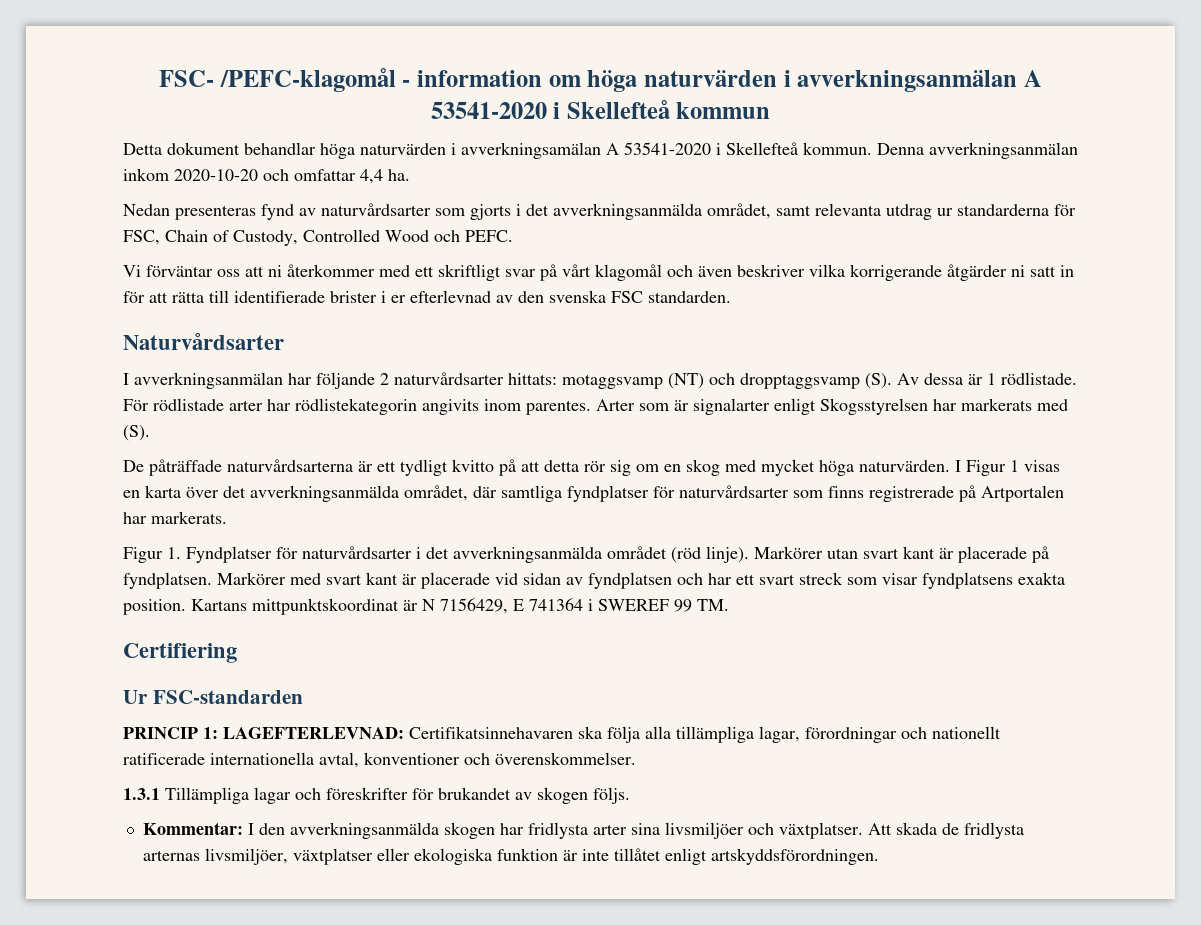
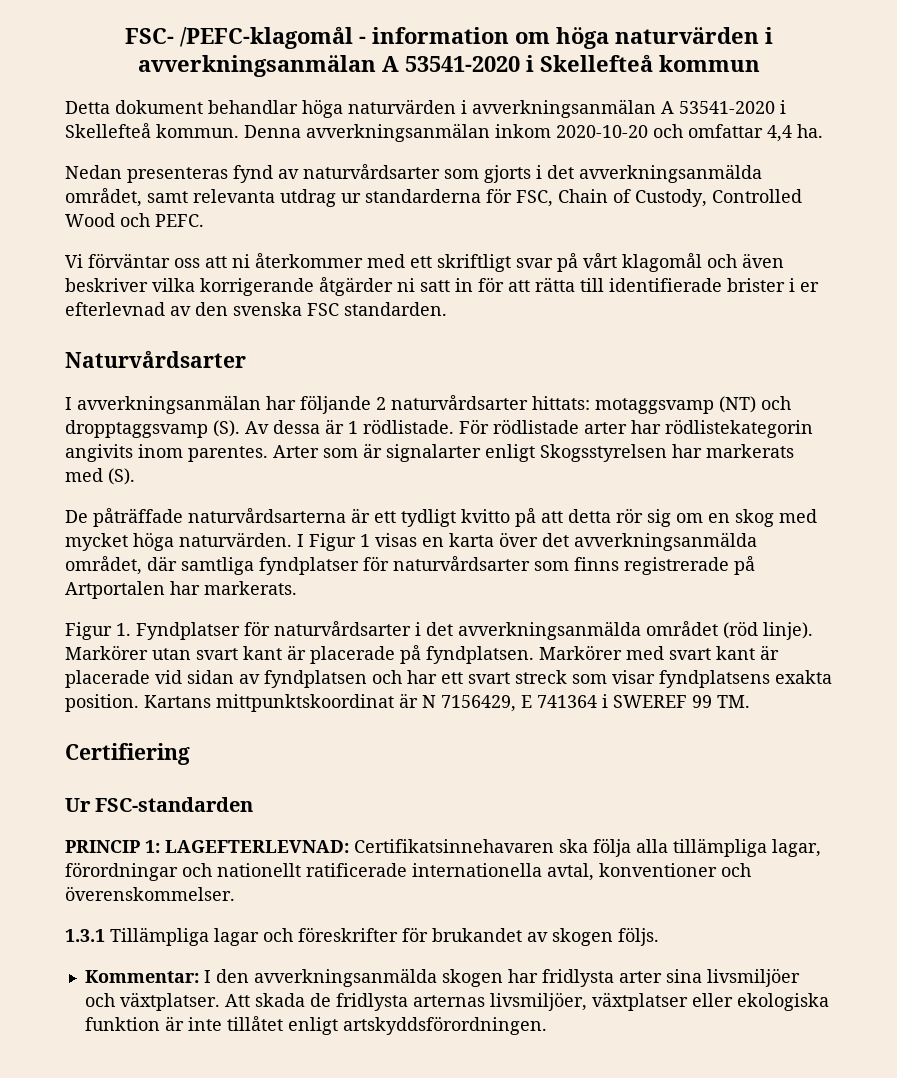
- Detta dokument behandlar höga naturvärden i avverkningsamälan A 53541-2020 i Skellefteå kommun.
+ Detta dokument behandlar höga naturvärden i avverkningsanmälan A 53541-2020 i Skellefteå kommun.

